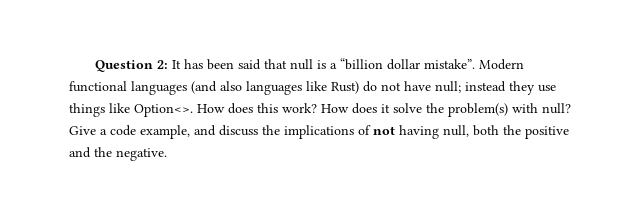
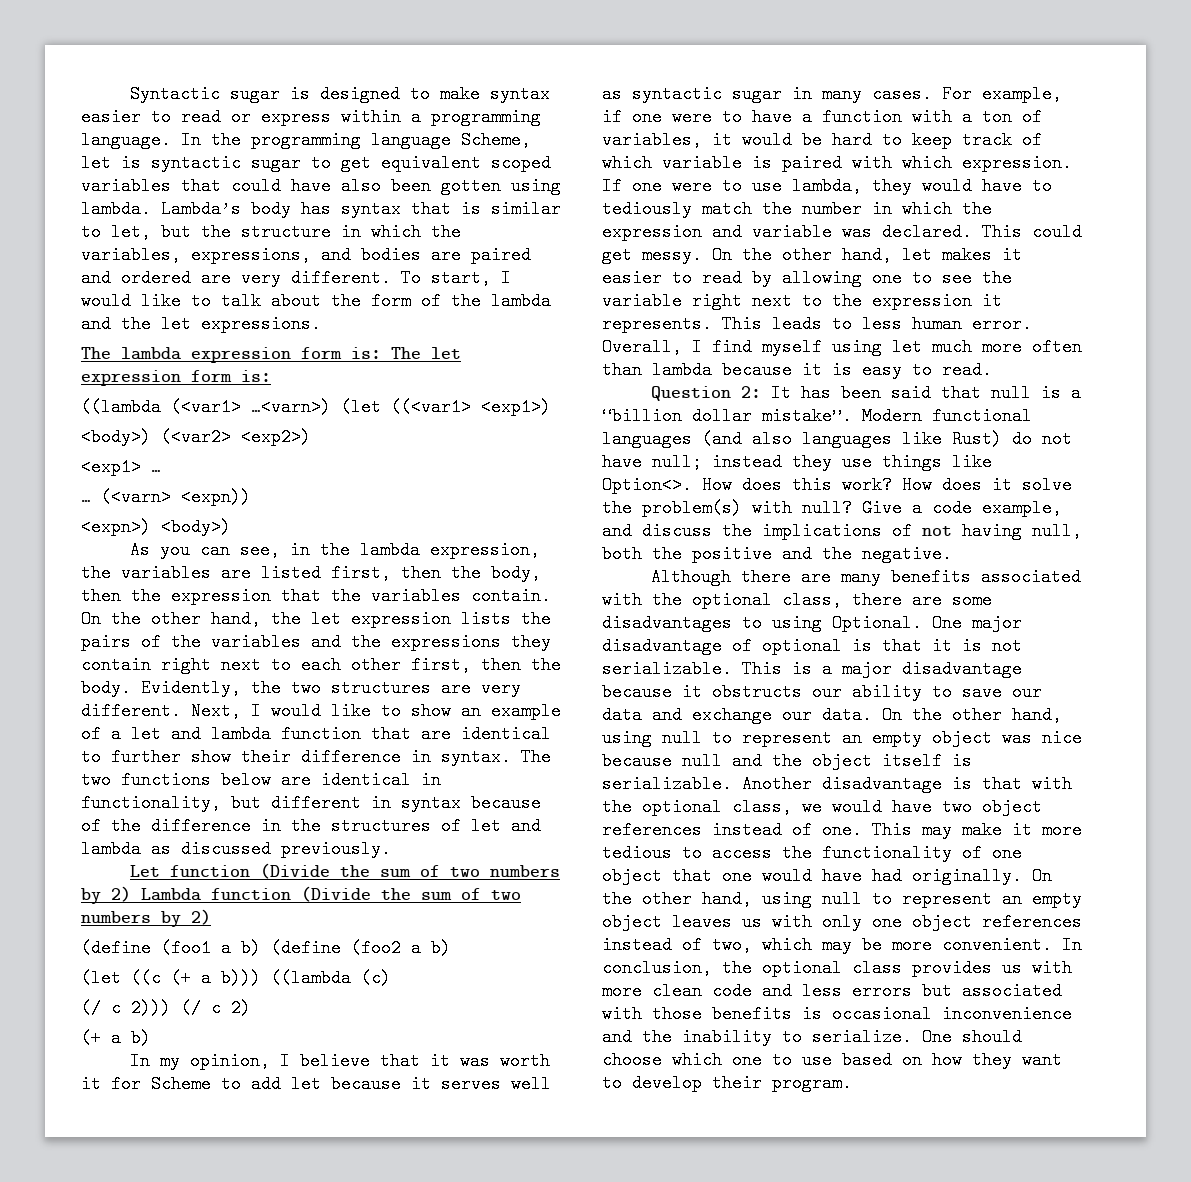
+ Syntactic sugar is designed to make syntax easier to read or express within a programming language. In the programming language Scheme, let is syntactic sugar to get equivalent scoped variables that could have also been gotten using lambda. Lambda’s body has syntax that is similar to let, but the structure in which the variables, expressions, and bodies are paired and ordered are very different. To start, I would like to talk about the form of the lambda and the let expressions.
+ The lambda expression form is: The let expression form is:
+ ((lambda (<var1> …<varn>) (let ((<var1> <exp1>)
+ <body>) (<var2> <exp2>)
+ <exp1> …
+ … (<varn> <expn))
+ <expn>) <body>)
+ As you can see, in the lambda expression, the variables are listed first, then the body, then the expression that the variables contain. On the other hand, the let expression lists the pairs of the variables and the expressions they contain right next to each other first, then the body. Evidently, the two structures are very different. Next, I would like to show an example of a let and lambda function that are identical to further show their difference in syntax. The two functions below are identical in functionality, but different in syntax because of the difference in the structures of let and lambda as discussed previously.
+ Let function (Divide the sum of two numbers by 2) Lambda function (Divide the sum of two numbers by 2)
+ (define (foo1 a b) (define (foo2 a b)
+ (let ((c (+ a b))) ((lambda (c)
+ (/ c 2))) (/ c 2)
+ (+ a b)
+ In my opinion, I believe that it was worth it for Scheme to add let because it serves well as syntactic sugar in many cases. For example, if one were to have a function with a ton of variables, it would be hard to keep track of which variable is paired with which expression. If one were to use lambda, they would have to tediously match the number in which the expression and variable was declared. This could get messy. On the other hand, let makes it easier to read by allowing one to see the variable right next to the expression it represents. This leads to less human error. Overall, I find myself using let much more often than lambda because it is easy to read.
+ Although there are many benefits associated with the optional class, there are some disadvantages to using Optional. One major disadvantage of optional is that it is not serializable. This is a major disadvantage because it obstructs our ability to save our data and exchange our data. On the other hand, using null to represent an empty object was nice because null and the object itself is serializable. Another disadvantage is that with the optional class, we would have two object references instead of one. This may make it more tedious to access the functionality of one object that one would have had originally. On the other hand, using null to represent an empty object leaves us with only one object references instead of two, which may be more convenient. In conclusion, the optional class provides us with more clean code and less errors but associated with those benefits is occasional inconvenience and the inability to serialize. One should choose which one to use based on how they want to develop their program.

